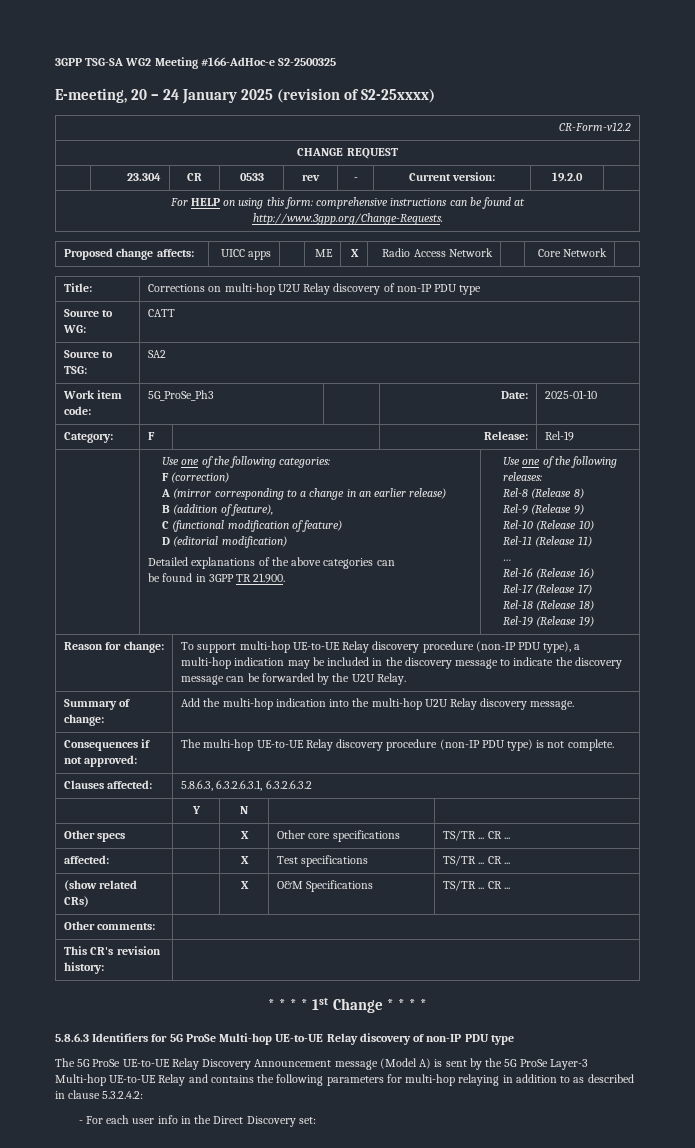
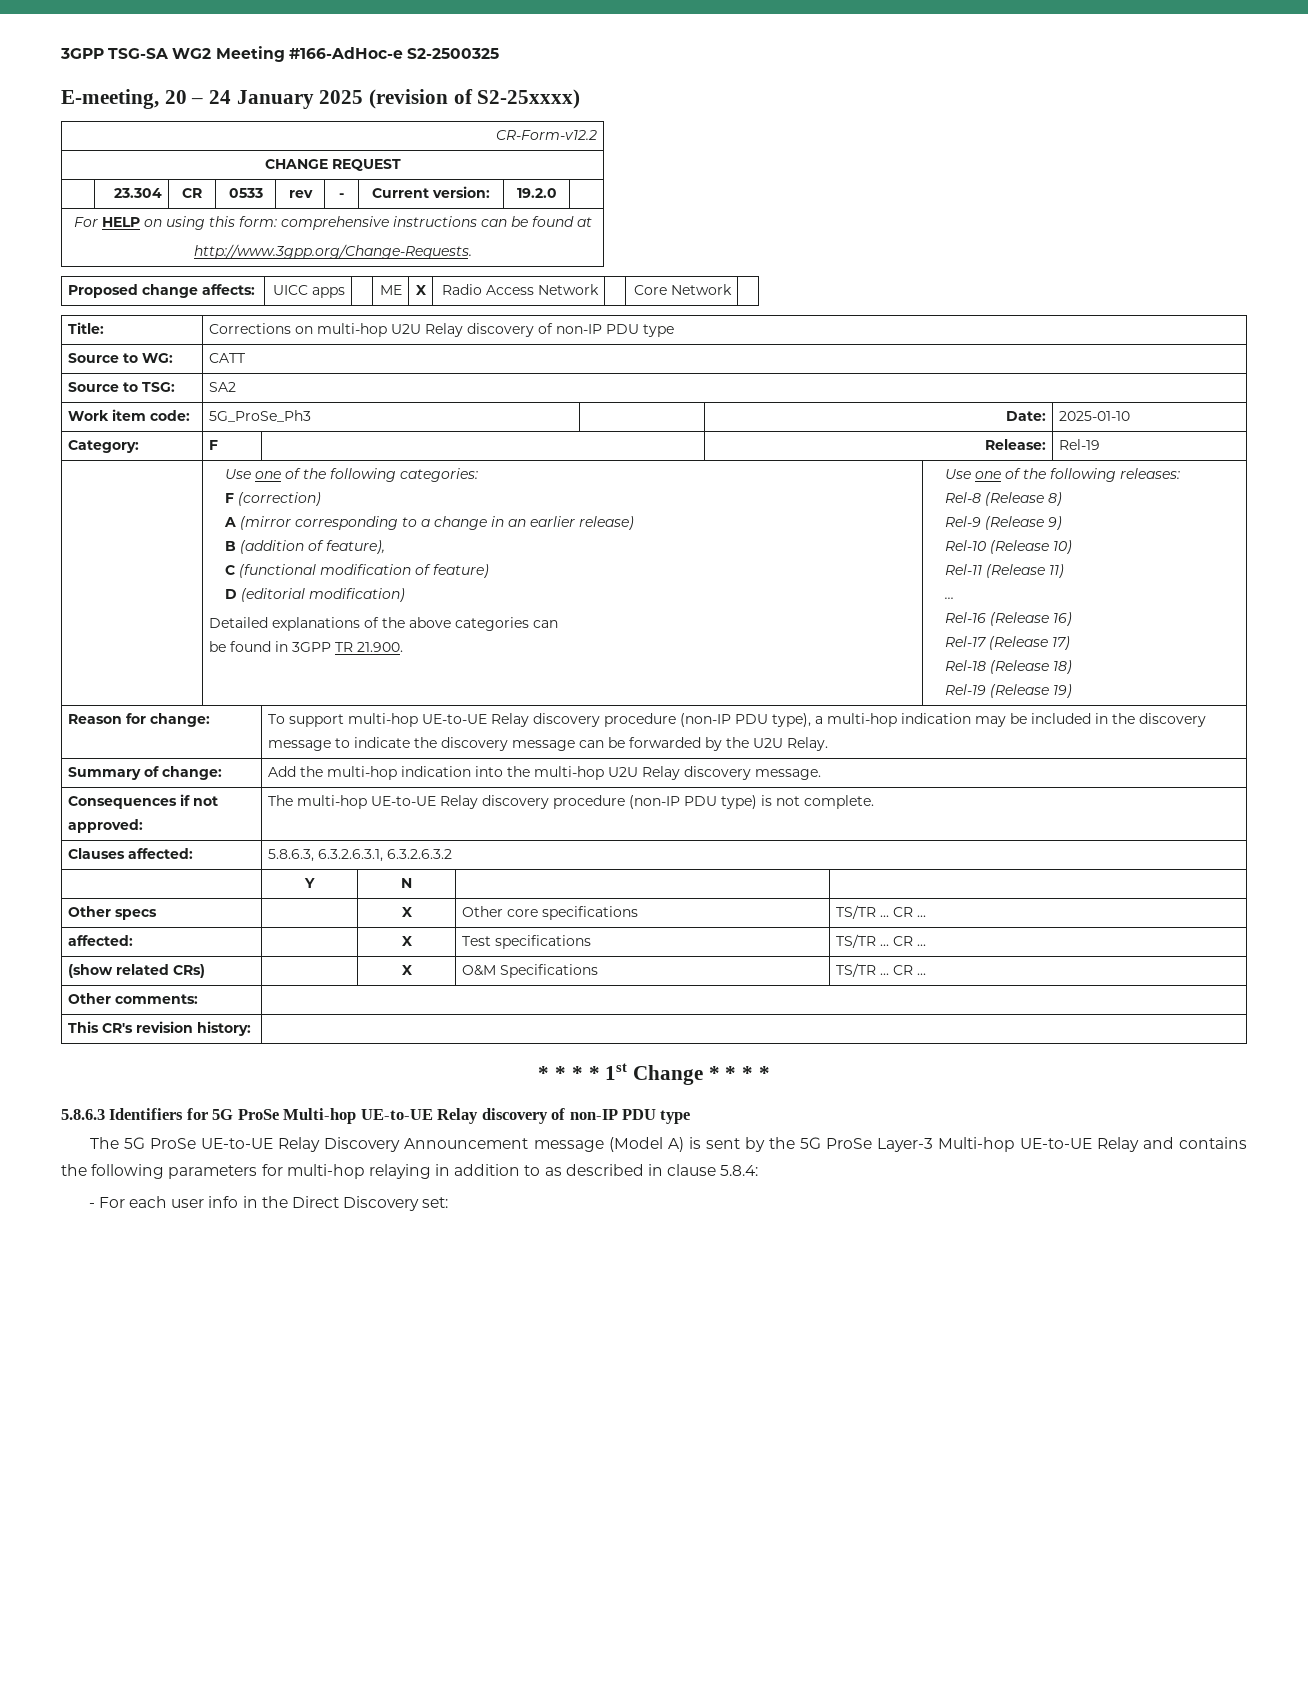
- The 5G ProSe UE-to-UE Relay Discovery Announcement message (Model A) is sent by the 5G ProSe Layer-3 Multi-hop UE-to-UE Relay and contains the following parameters for multi-hop relaying in addition to as described in clause 5.3.2.4.2:
+ The 5G ProSe UE-to-UE Relay Discovery Announcement message (Model A) is sent by the 5G ProSe Layer-3 Multi-hop UE-to-UE Relay and contains the following parameters for multi-hop relaying in addition to as described in clause 5.8.4:

